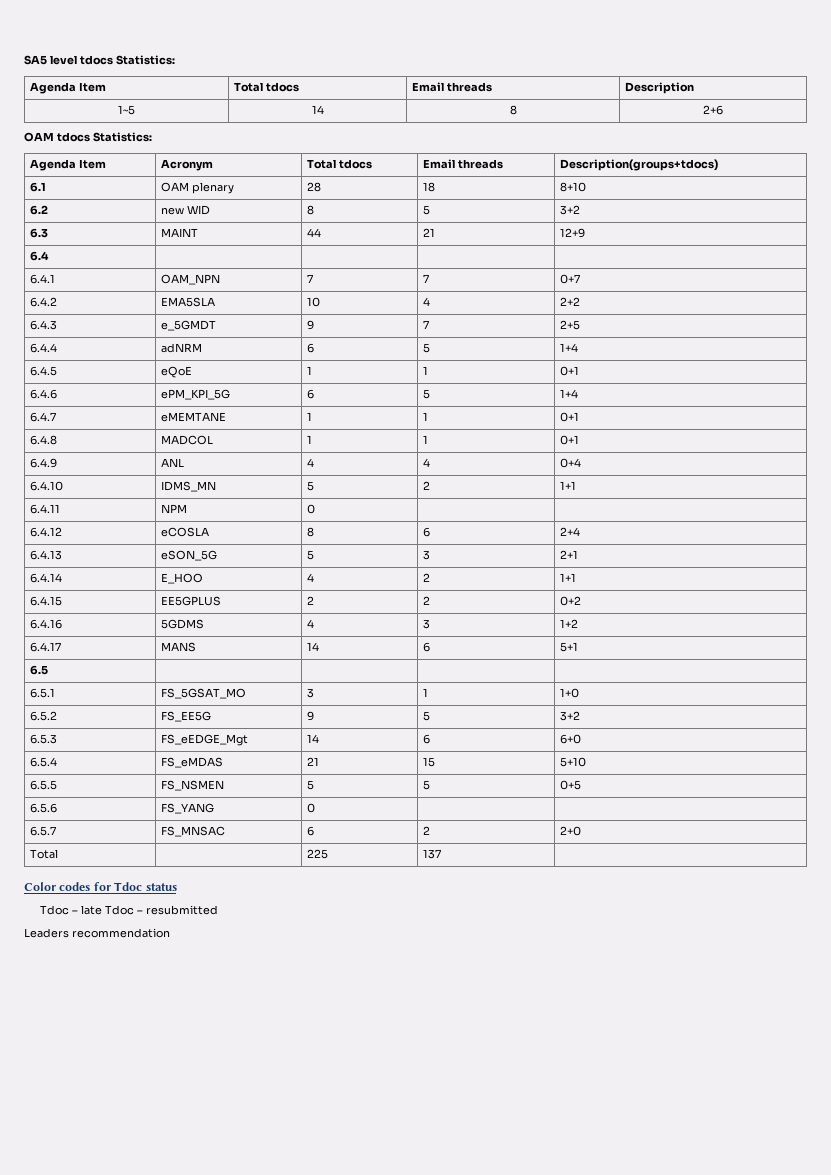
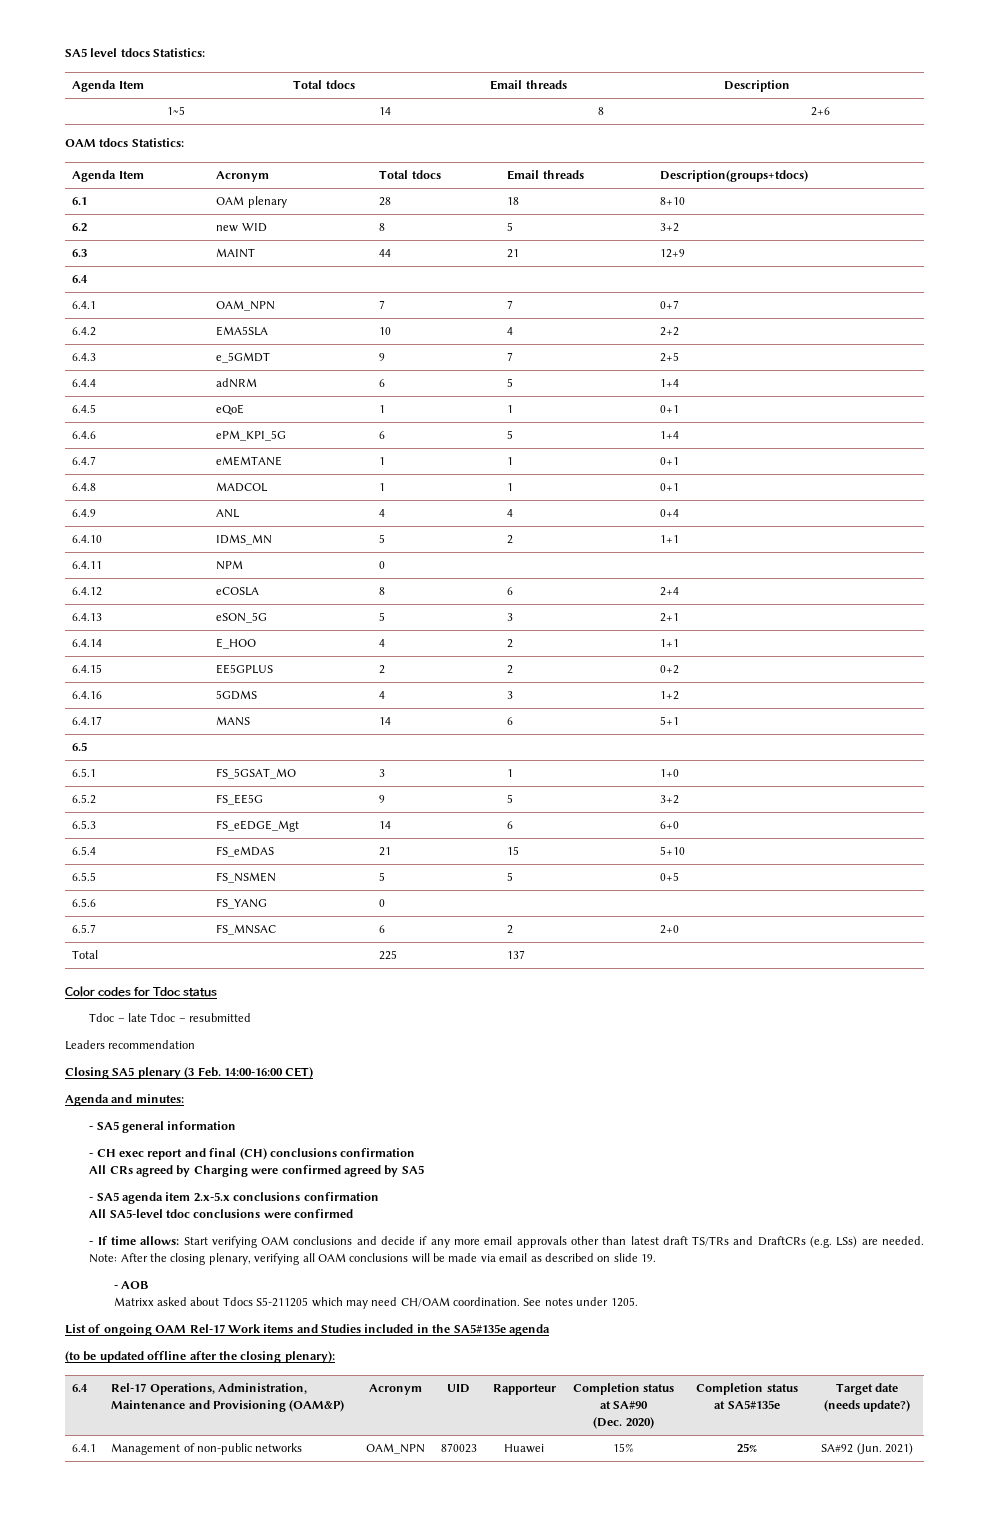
+ Closing SA5 plenary (3 Feb. 14:00-16:00 CET)
+ Agenda and minutes:
+ - SA5 general information
+ - CH exec report and final (CH) conclusions confirmation
+ All CRs agreed by Charging were confirmed agreed by SA5
+ - SA5 agenda item 2.x-5.x conclusions confirmation
+ All SA5-level tdoc conclusions were confirmed
+ - If time allows: Start verifying OAM conclusions and decide if any more email approvals other than latest draft TS/TRs and DraftCRs (e.g. LSs) are needed. Note: After the closing plenary, verifying all OAM conclusions will be made via email as described on slide 19.
+ - AOB
+ Matrixx asked about Tdocs S5-211205 which may need CH/OAM coordination. See notes under 1205.
+ List of ongoing OAM Rel-17 Work items and Studies included in the SA5#135e agenda
+ (to be updated offline after the closing plenary):
+ 6.4 | Rel-17 Operations, Administration, Maintenance and Provisioning (OAM&P) | Acronym | UID | Rapporteur | Completion status at SA#90
+ (Dec. 2020) | Completion status at SA5#135e | Target date (needs update?)
+ 6.4.1 | Management of non-public networks | OAM_NPN | 870023 | Huawei | 15% | 25% | SA#92 (Jun. 2021)

